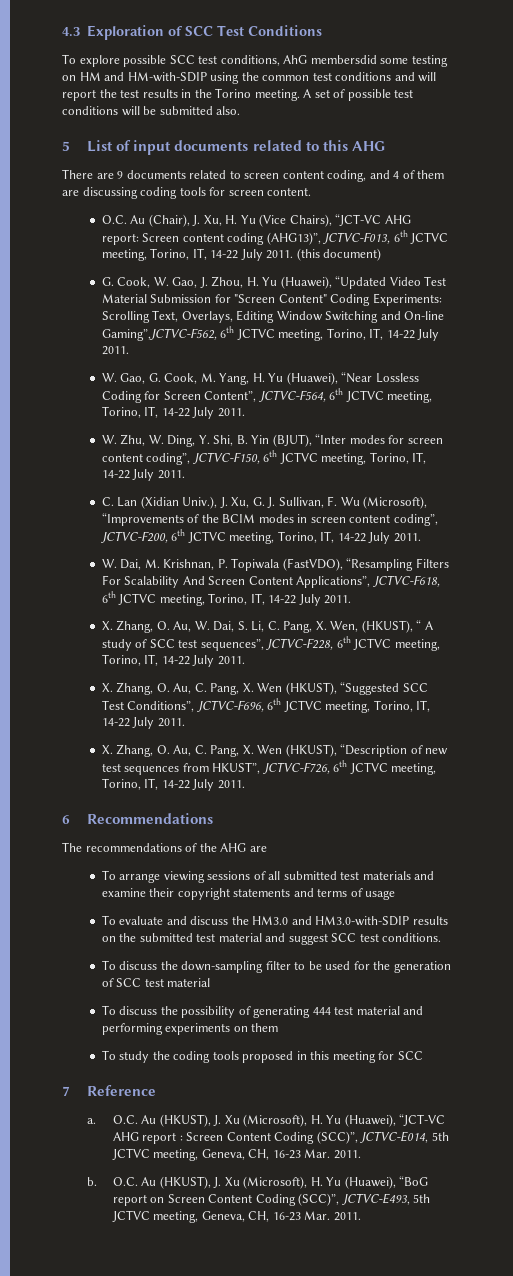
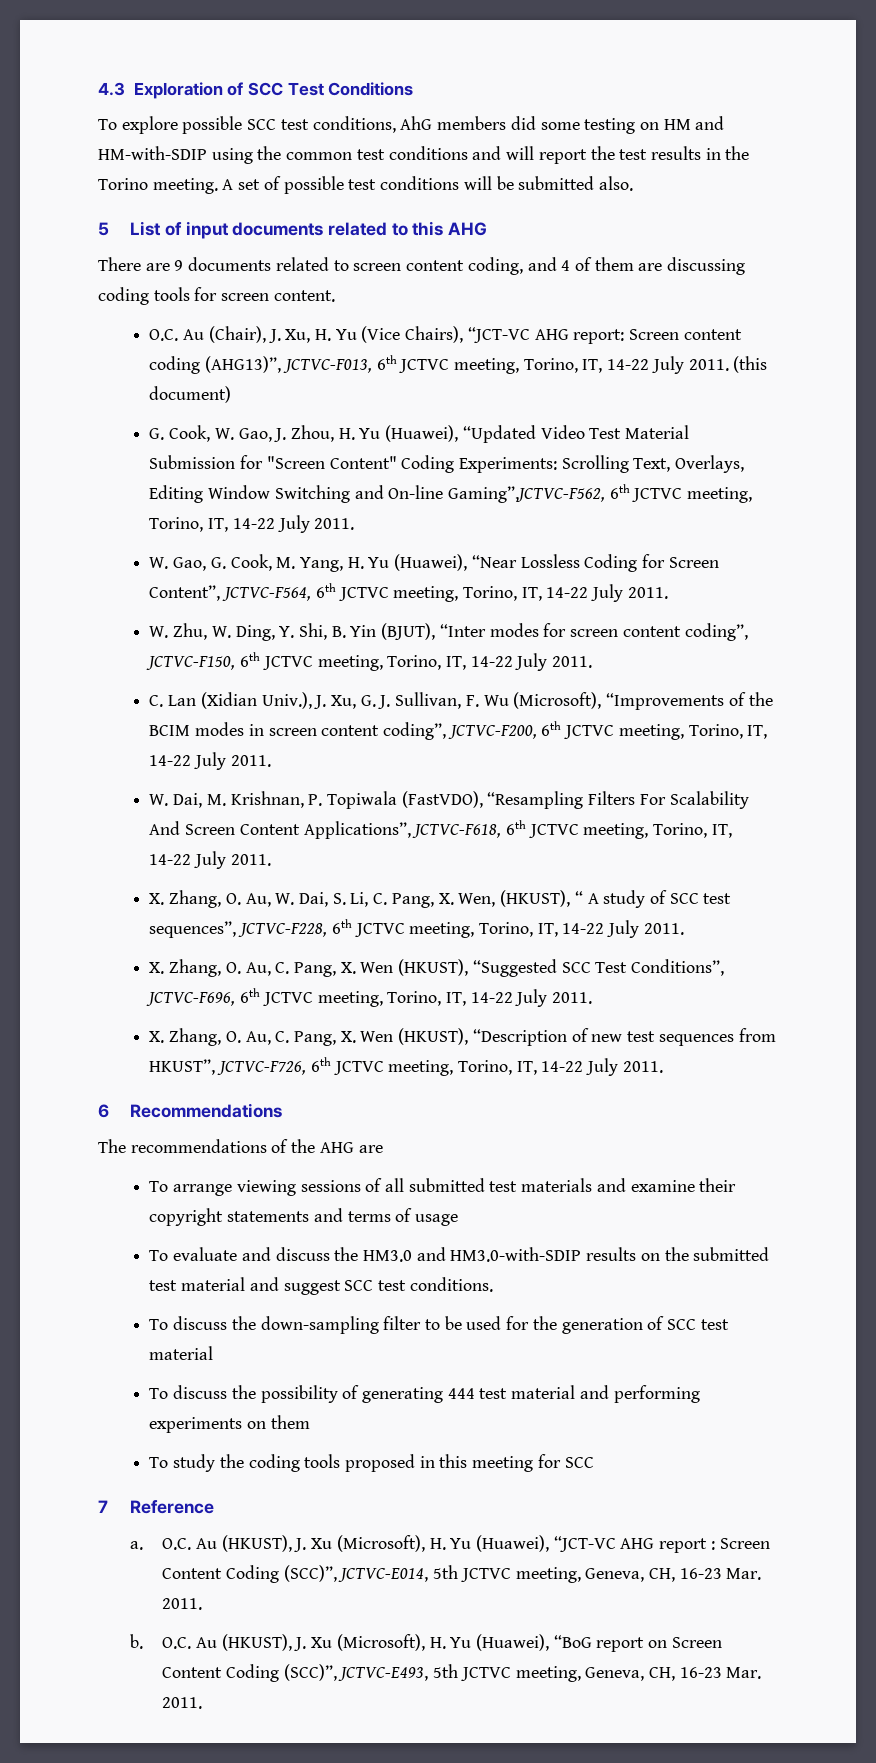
- To explore possible SCC test conditions, AhG membersdid some testing on HM and HM-with-SDIP using the common test conditions and will report the test results in the Torino meeting.
+ To explore possible SCC test conditions, AhG members did some testing on HM and HM-with-SDIP using the common test conditions and will report the test results in the Torino meeting.

